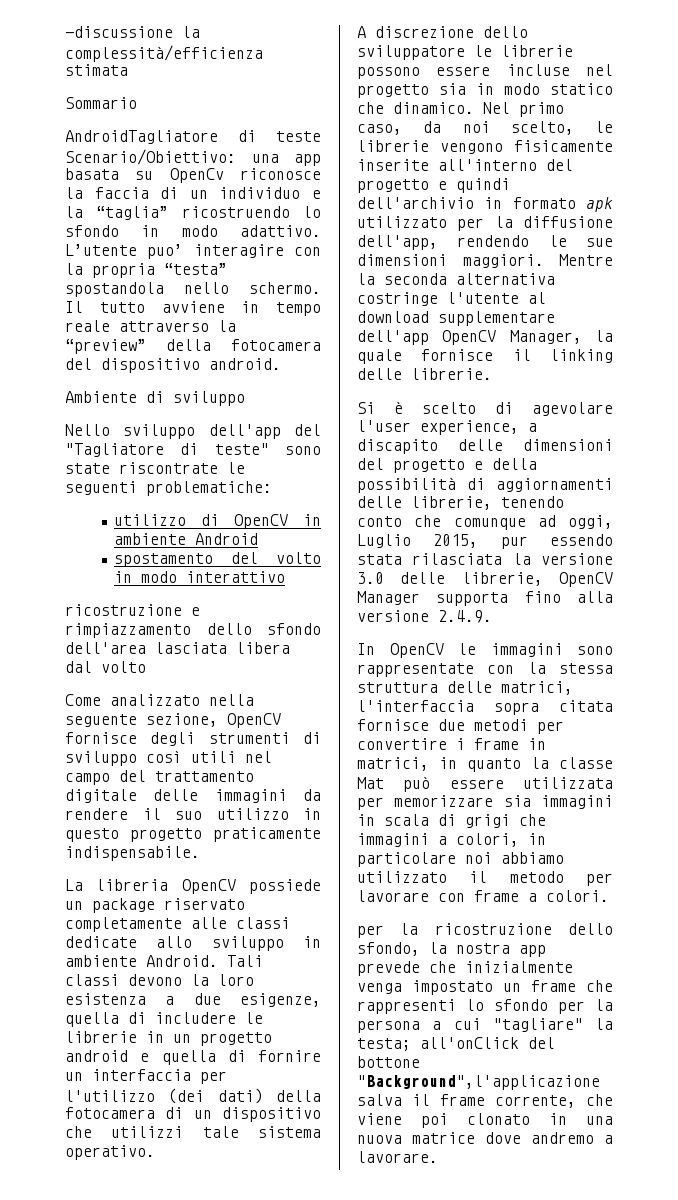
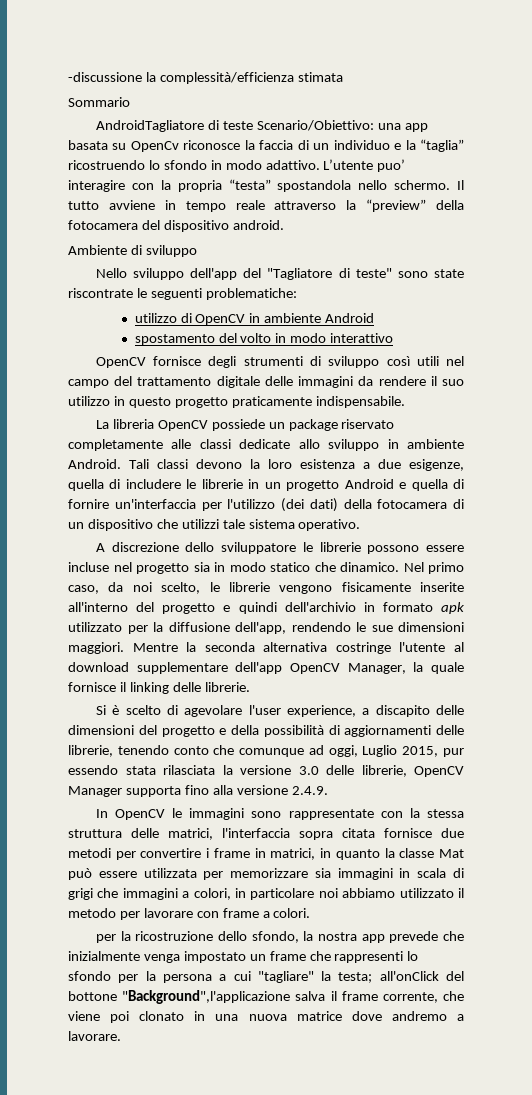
- ricostruzione e rimpiazzamento dello sfondo dell'area lasciata libera dal volto
- Come analizzato nella seguente sezione, OpenCV fornisce degli strumenti di sviluppo così utili nel campo del trattamento digitale delle immagini da rendere il suo utilizzo in questo progetto praticamente indispensabile.
+ OpenCV fornisce degli strumenti di sviluppo così utili nel campo del trattamento digitale delle immagini da rendere il suo utilizzo in questo progetto praticamente indispensabile.
- Tali classi devono la loro esistenza a due esigenze, quella di includere le librerie in un progetto android e quella di fornire un interfaccia per l'utilizzo (dei dati) della fotocamera di un dispositivo che utilizzi tale sistema operativo.
+ Tali classi devono la loro esistenza a due esigenze, quella di includere le librerie in un progetto Android e quella di fornire un'interfaccia per l'utilizzo (dei dati) della fotocamera di un dispositivo che utilizzi tale sistema operativo.

